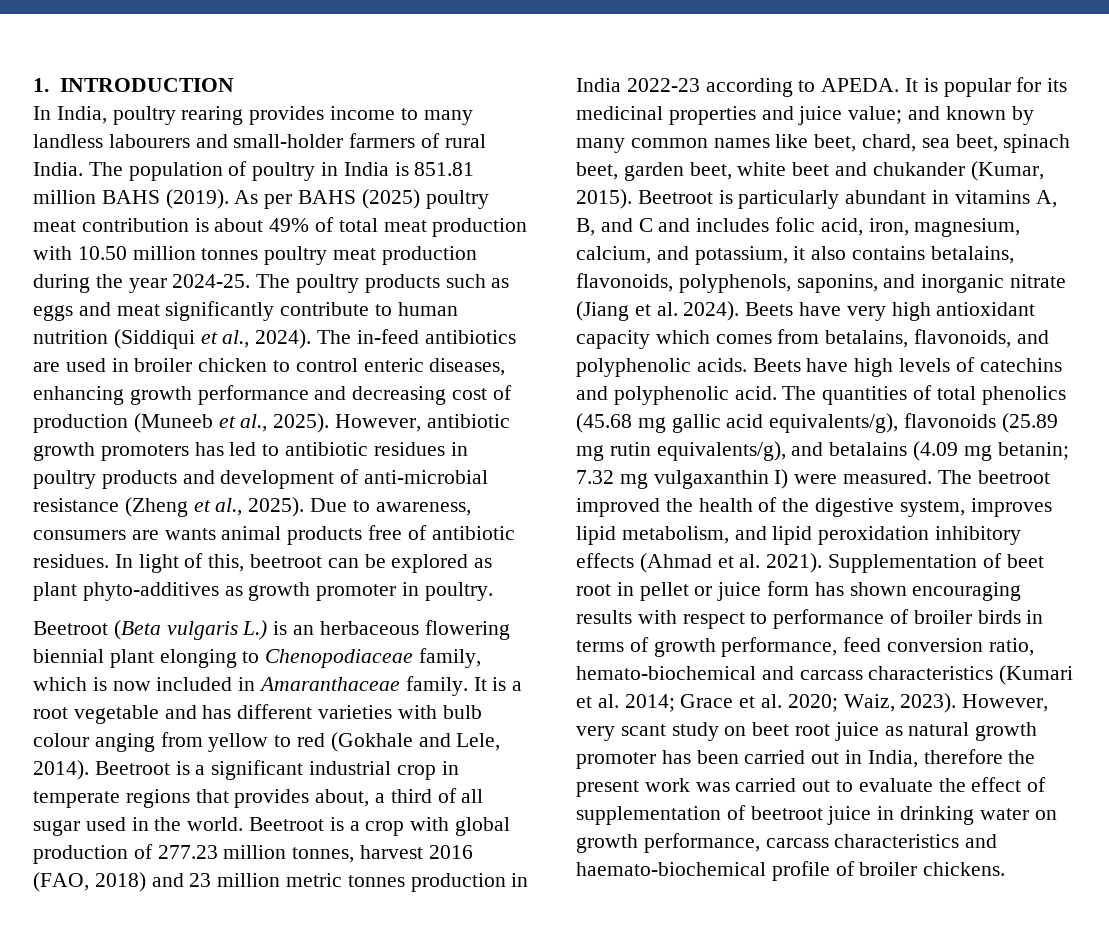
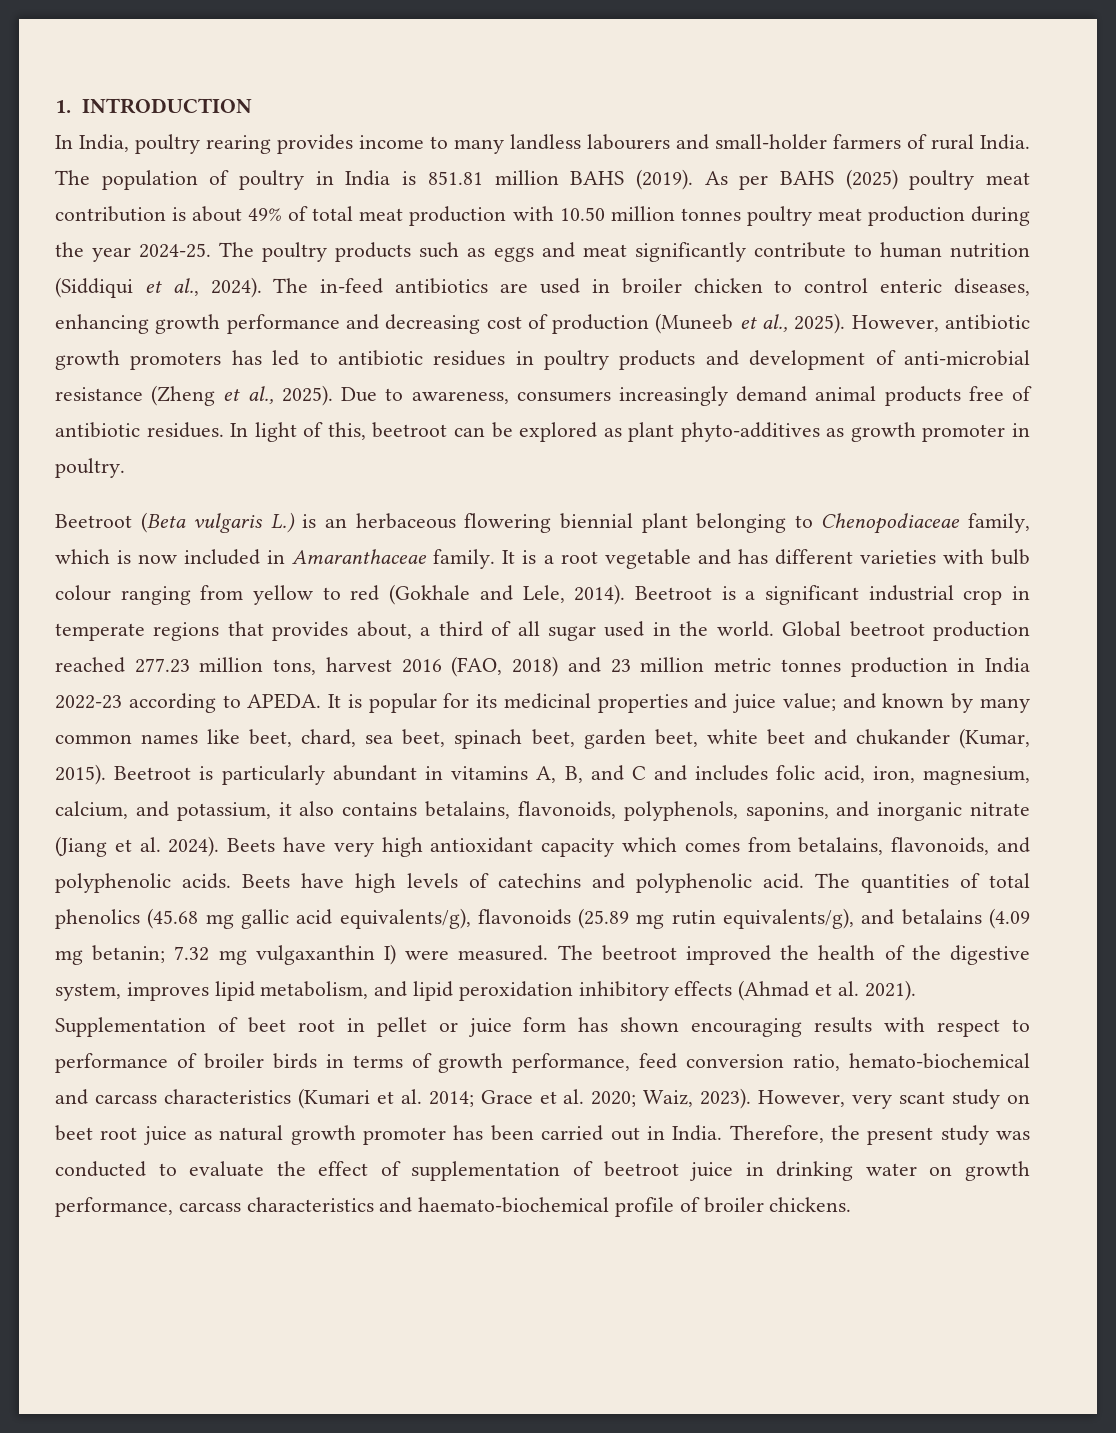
- Due to awareness, consumers are wants animal products free of antibiotic residues.
+ Due to awareness, consumers increasingly demand animal products free of antibiotic residues.
- Beetroot (Beta vulgaris L.) is an herbaceous flowering biennial plant elonging to Chenopodiaceae family, which is now included in Amaranthaceae family.
+ Beetroot (Beta vulgaris L.) is an herbaceous flowering biennial plant belonging to Chenopodiaceae family, which is now included in Amaranthaceae family.
- It is a root vegetable and has different varieties with bulb colour anging from yellow to red (Gokhale and Lele, 2014).
+ It is a root vegetable and has different varieties with bulb colour ranging from yellow to red (Gokhale and Lele, 2014).
- Beetroot is a crop with global production of 277.23 million tonnes, harvest 2016 (FAO, 2018) and 23 million metric tonnes production in India 2022-23 according to APEDA.
+ Global beetroot production reached 277.23 million tons, harvest 2016 (FAO, 2018) and 23 million metric tonnes production in India 2022-23 according to APEDA.
- However, very scant study on beet root juice as natural growth promoter has been carried out in India, therefore the present work was carried out to evaluate the effect of supplementation of beetroot juice in drinking water on growth performance, carcass characteristics and haemato-biochemical profile of broiler chickens.
+ However, very scant study on beet root juice as natural growth promoter has been carried out in India. Therefore, the present study was conducted to evaluate the effect of supplementation of beetroot juice in drinking water on growth performance, carcass characteristics and haemato-biochemical profile of broiler chickens.

